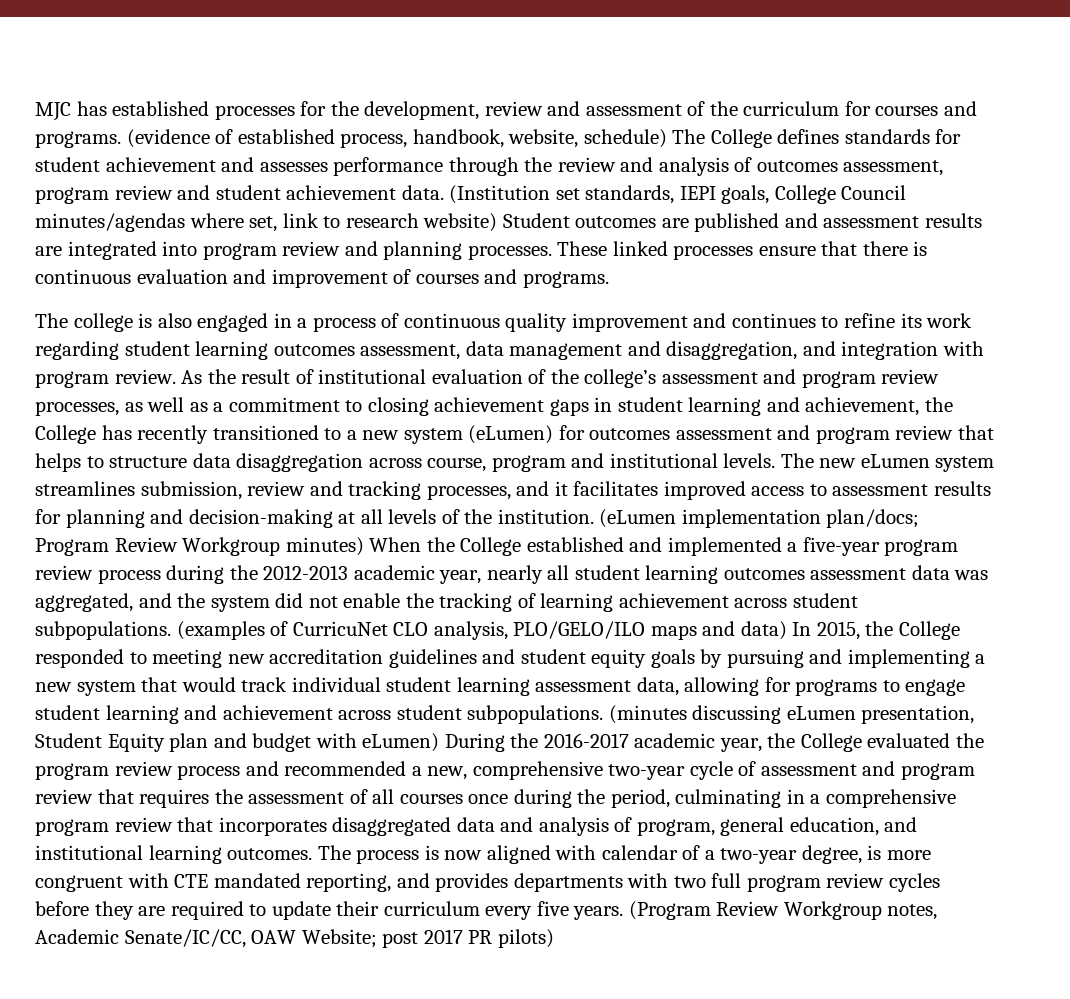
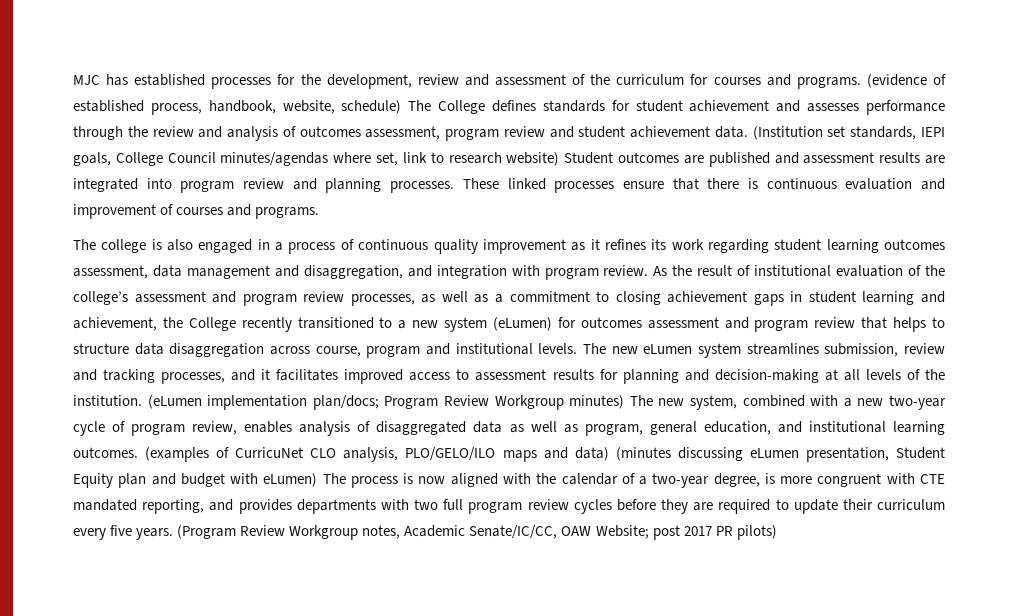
- The college is also engaged in a process of continuous quality improvement and continues to refine its work regarding student learning outcomes assessment, data management and disaggregation, and integration with program review.
+ The college is also engaged in a process of continuous quality improvement as it refines its work regarding student learning outcomes assessment, data management and disaggregation, and integration with program review.
- As the result of institutional evaluation of the college’s assessment and program review processes, as well as a commitment to closing achievement gaps in student learning and achievement, the College has recently transitioned to a new system (eLumen) for outcomes assessment and program review that helps to structure data disaggregation across course, program and institutional levels.
+ As the result of institutional evaluation of the college’s assessment and program review processes, as well as a commitment to closing achievement gaps in student learning and achievement, the College recently transitioned to a new system (eLumen) for outcomes assessment and program review that helps to structure data disaggregation across course, program and institutional levels.
- (eLumen implementation plan/docs; Program Review Workgroup minutes) When the College established and implemented a five-year program review process during the 2012-2013 academic year, nearly all student learning outcomes assessment data was aggregated, and the system did not enable the tracking of learning achievement across student subpopulations.
+ (eLumen implementation plan/docs; Program Review Workgroup minutes) The new system, combined with a new two-year cycle of program review, enables analysis of disaggregated data as well as program, general education, and institutional learning outcomes.
- (examples of CurricuNet CLO analysis, PLO/GELO/ILO maps and data) In 2015, the College responded to meeting new accreditation guidelines and student equity goals by pursuing and implementing a new system that would track individual student learning assessment data, allowing for programs to engage student learning and achievement across student subpopulations. (minutes discussing eLumen presentation, Student Equity plan and budget with eLumen) During the 2016-2017 academic year, the College evaluated the program review process and recommended a new, comprehensive two-year cycle of assessment and program review that requires the assessment of all courses once during the period, culminating in a comprehensive program review that incorporates disaggregated data and analysis of program, general education, and institutional learning outcomes. The process is now aligned with calendar of a two-year degree, is more congruent with CTE mandated reporting, and provides departments with two full program review cycles before they are required to update their curriculum every five years.
+ (examples of CurricuNet CLO analysis, PLO/GELO/ILO maps and data) (minutes discussing eLumen presentation, Student Equity plan and budget with eLumen) The process is now aligned with the calendar of a two-year degree, is more congruent with CTE mandated reporting, and provides departments with two full program review cycles before they are required to update their curriculum every five years.

